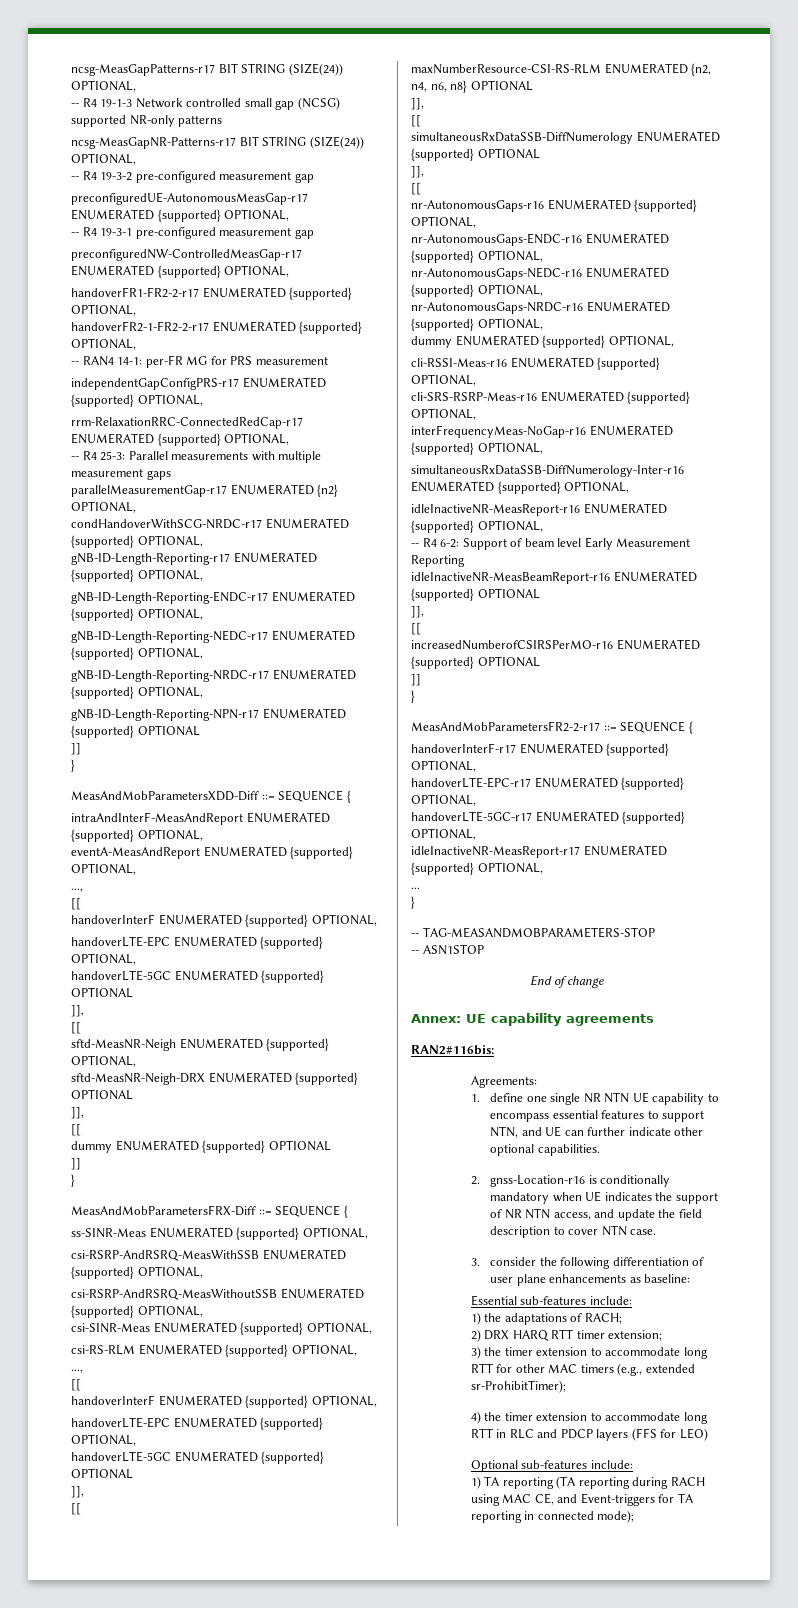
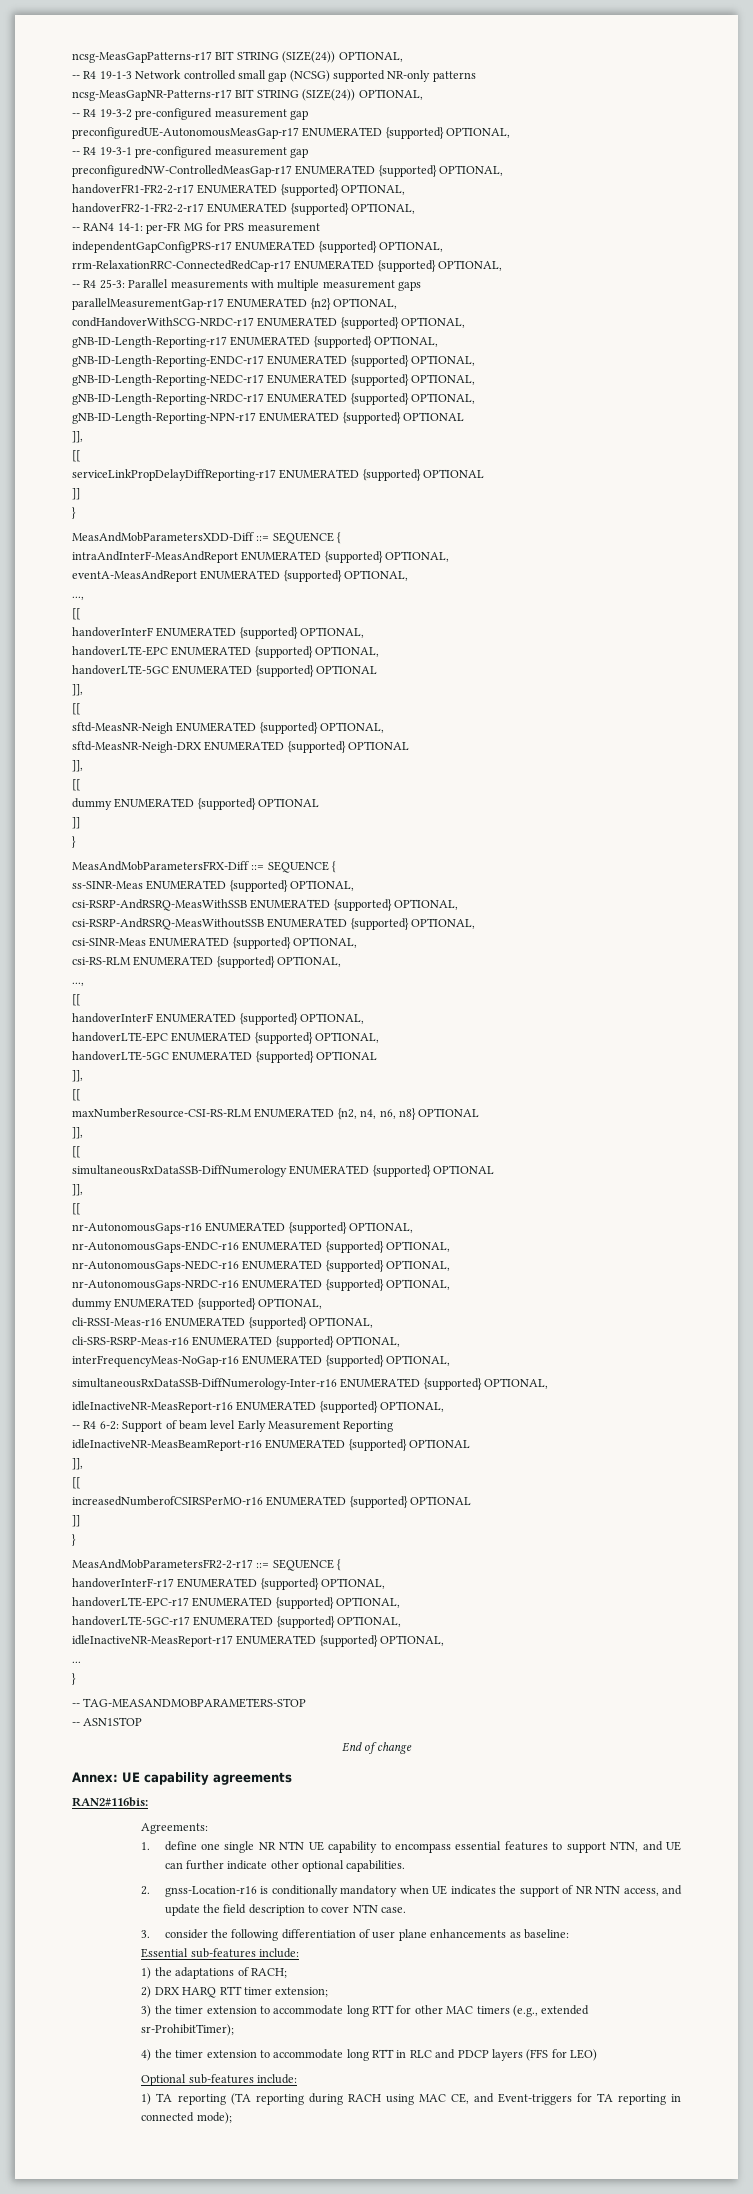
  gNB-ID-Length-Reporting-NPN-r17 ENUMERATED {supported} OPTIONAL
+ ]],
+ [[
+ serviceLinkPropDelayDiffReporting-r17 ENUMERATED {supported} OPTIONAL

